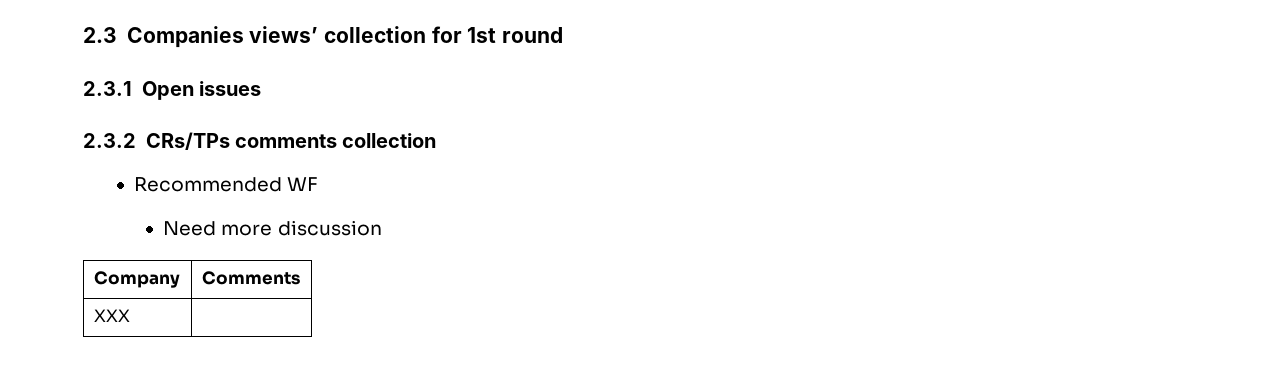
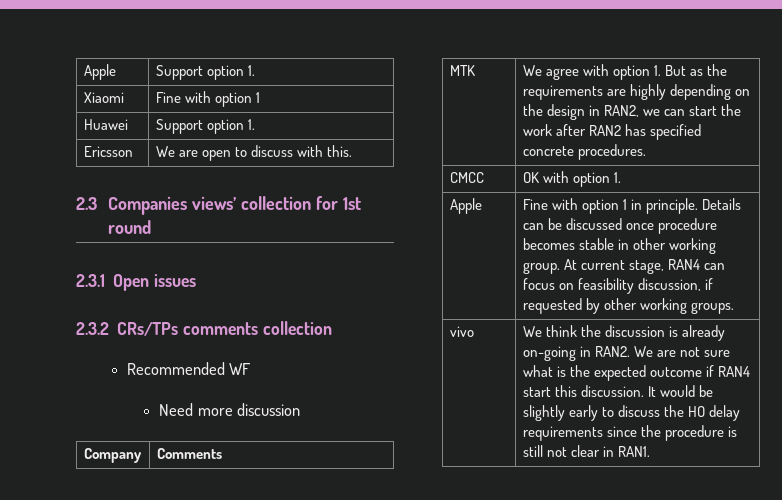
+ Apple | Support option 1.
+ Xiaomi | Fine with option 1
+ Huawei | Support option 1.
+ Ericsson | We are open to discuss with this.
- XXX |
+ MTK | We agree with option 1. But as the requirements are highly depending on the design in RAN2, we can start the work after RAN2 has specified concrete procedures.
+ CMCC | OK with option 1.
+ Apple | Fine with option 1 in principle. Details can be discussed once procedure becomes stable in other working group. At current stage, RAN4 can focus on feasibility discussion, if requested by other working groups.
+ vivo | We think the discussion is already on-going in RAN2. We are not sure what is the expected outcome if RAN4 start this discussion. It would be slightly early to discuss the HO delay requirements since the procedure is still not clear in RAN1.

